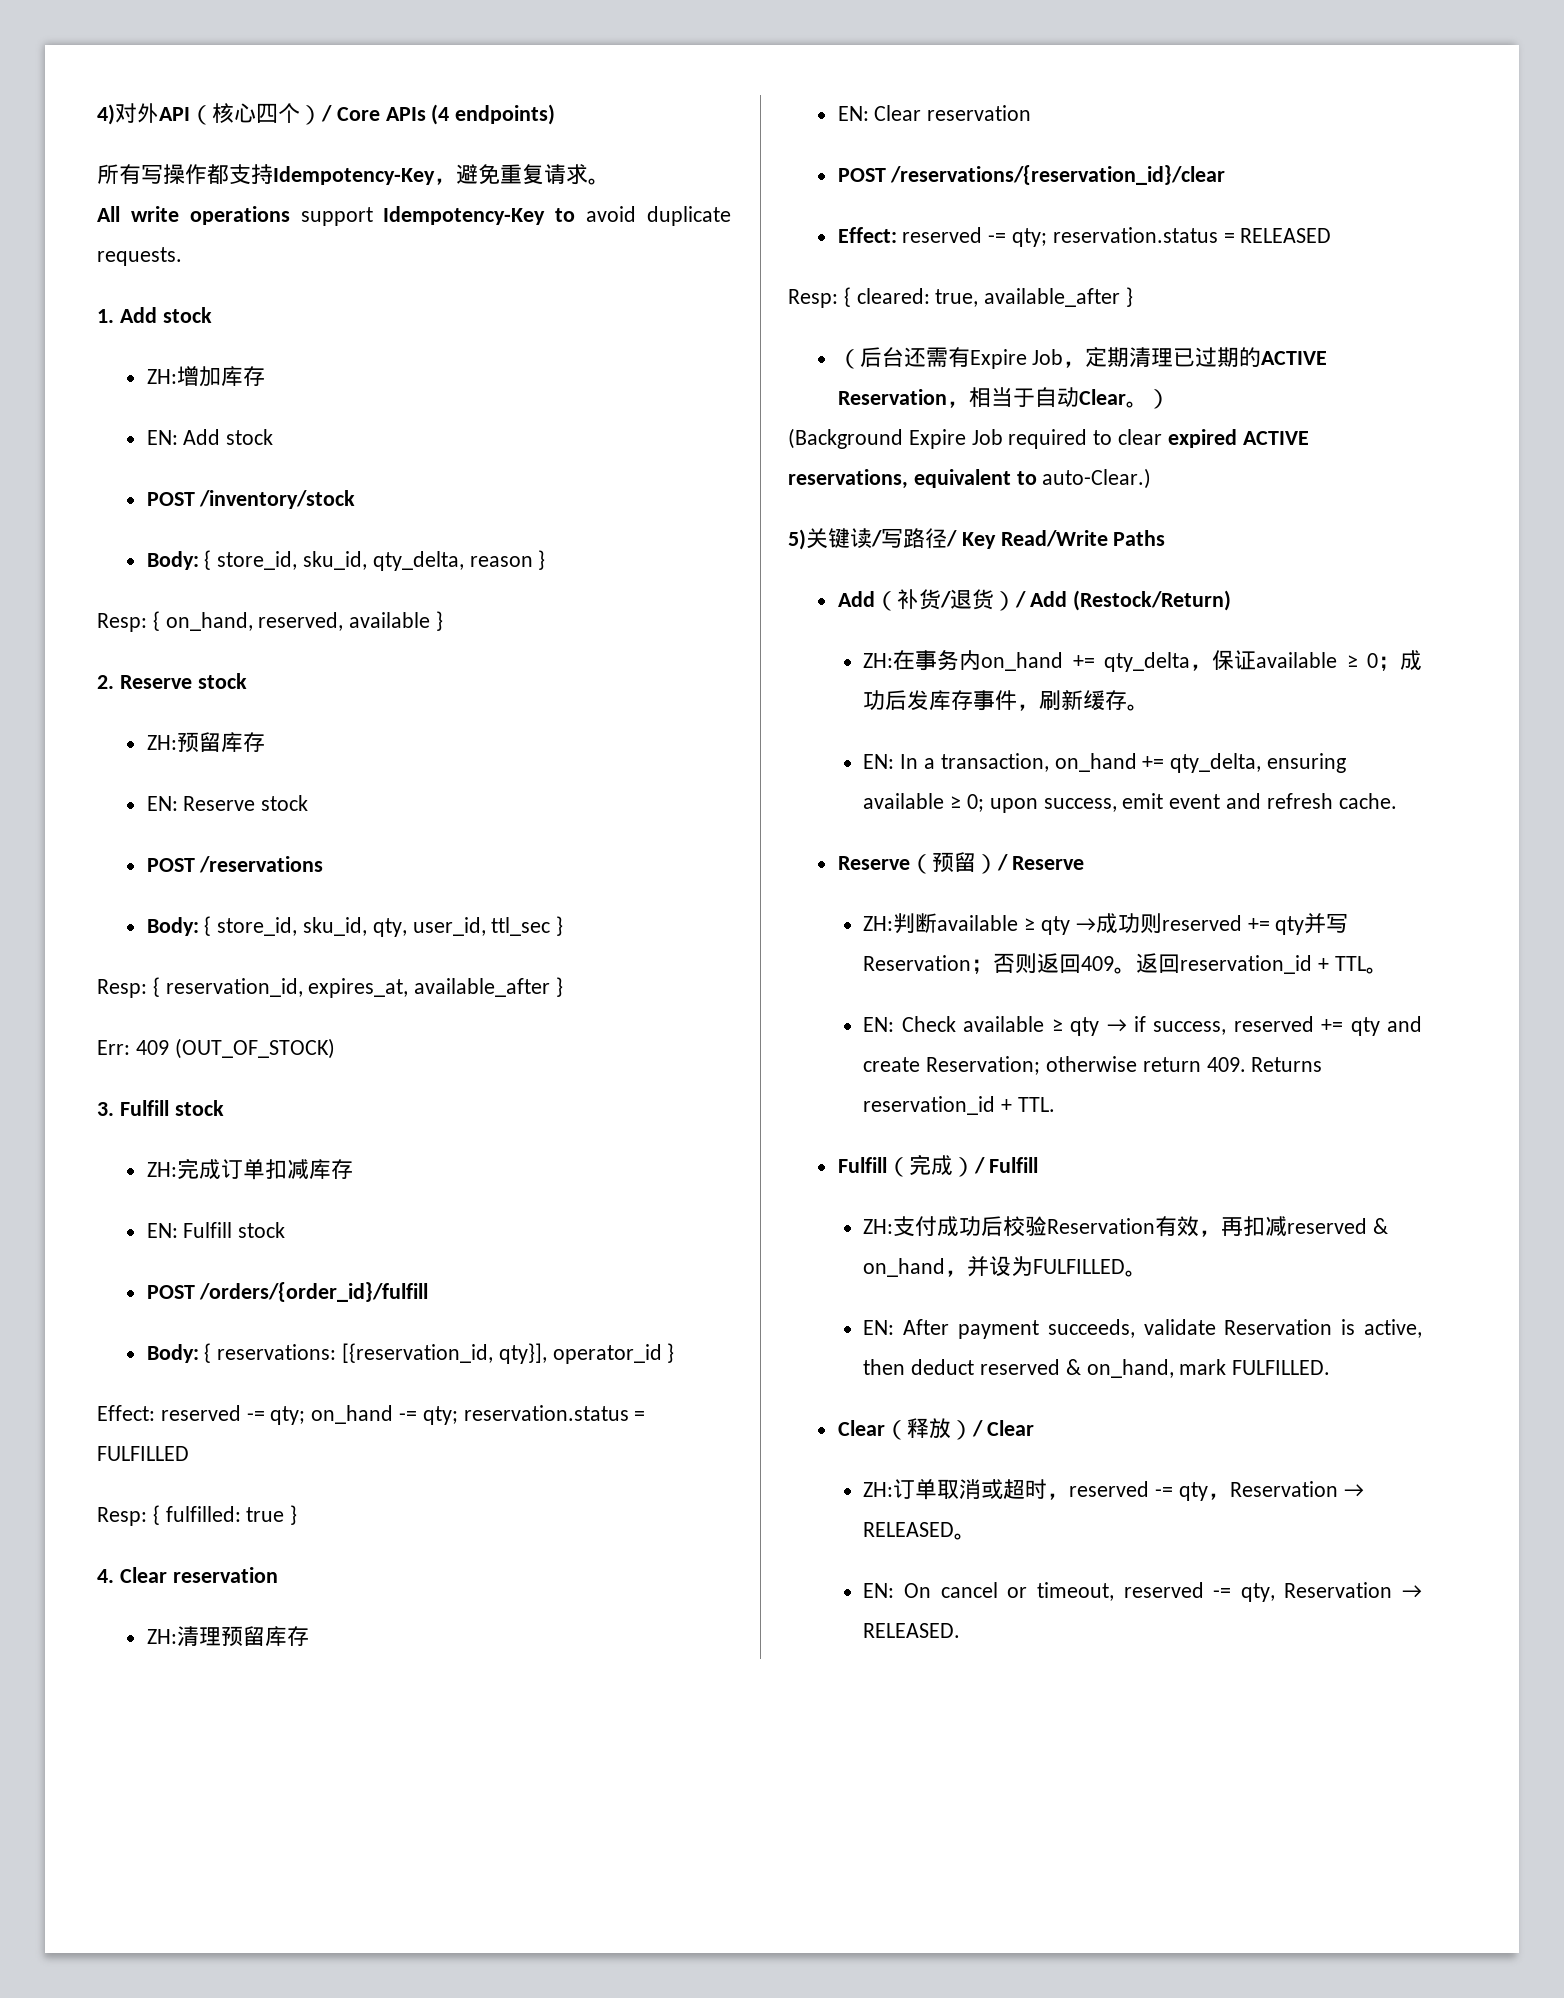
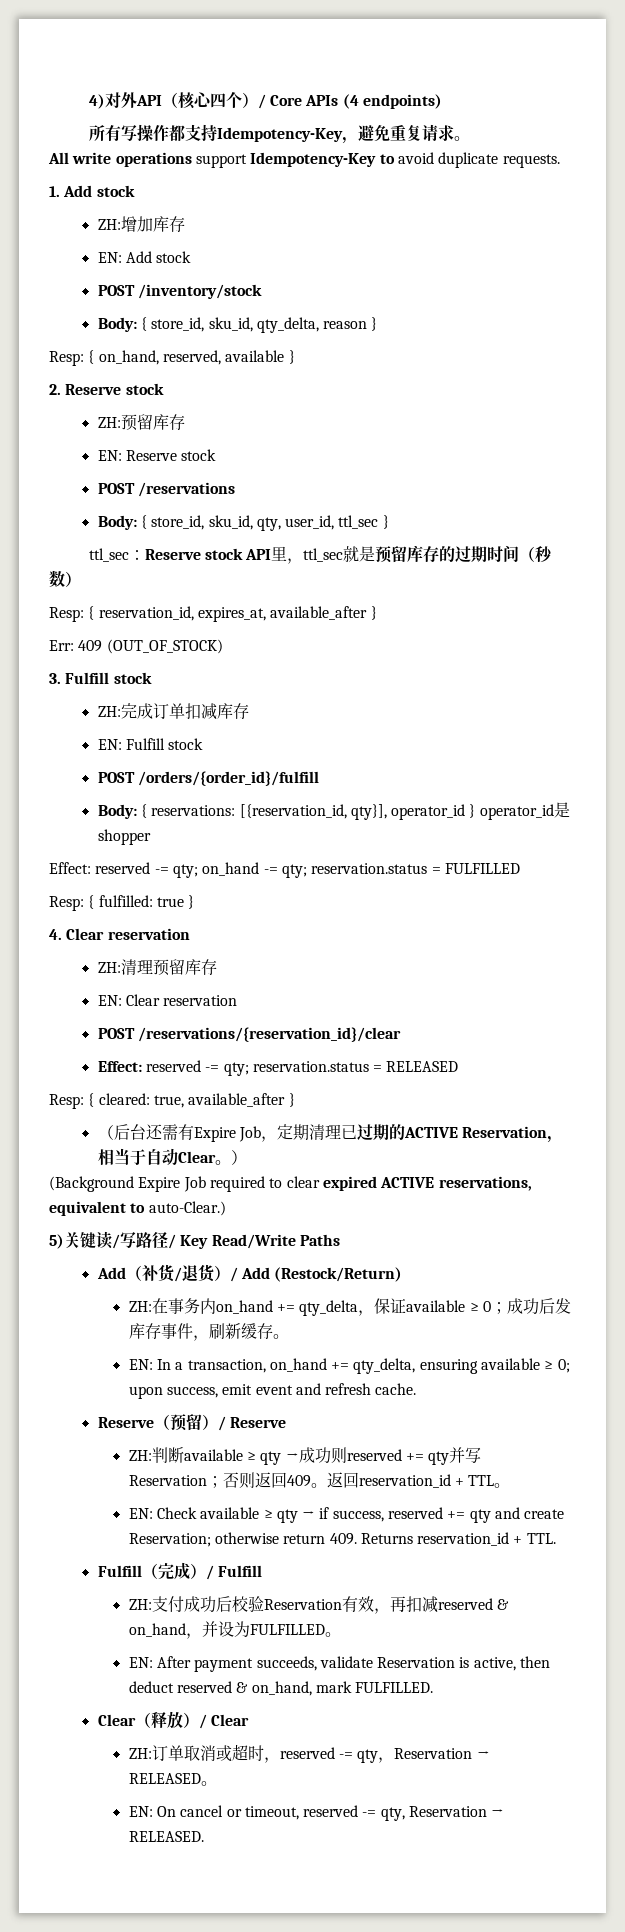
+ ttl_sec：Reserve stock API里，ttl_sec就是预留库存的过期时间（秒数）
- Body: { reservations: [{reservation_id, qty}], operator_id }
+ Body: { reservations: [{reservation_id, qty}], operator_id } operator_id是shopper

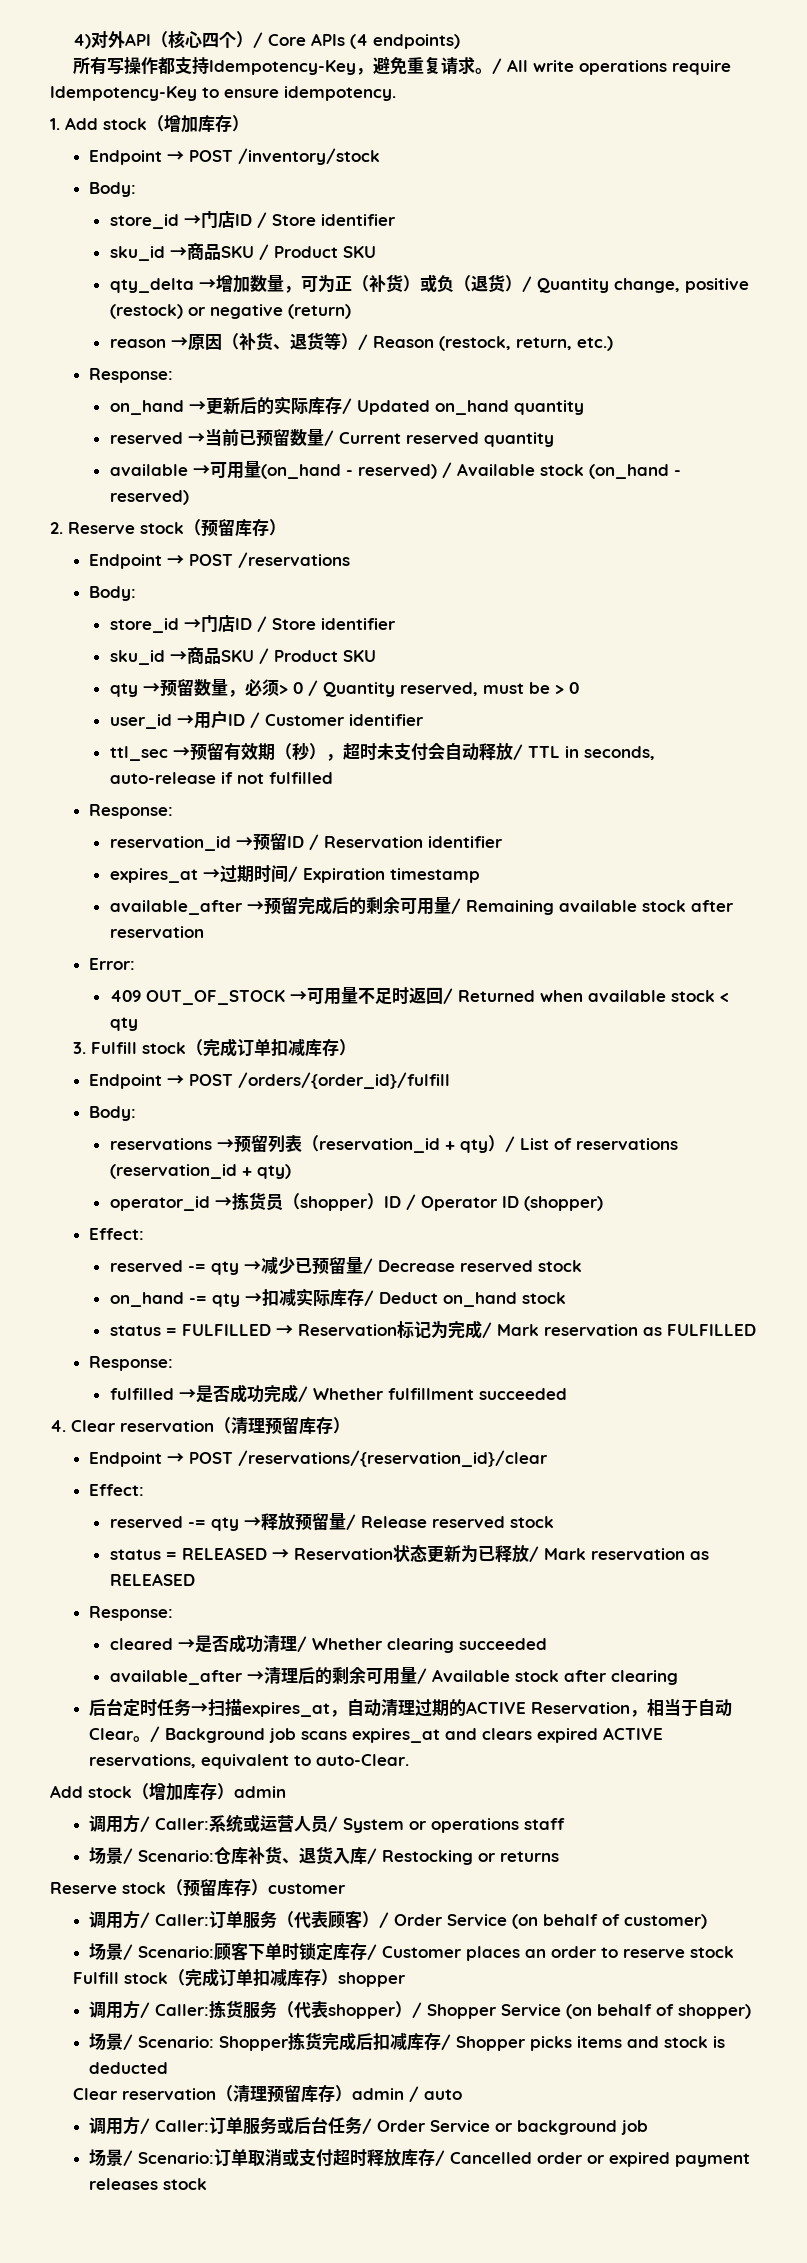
- 所有写操作都支持Idempotency-Key，避免重复请求。
- All write operations support Idempotency-Key to avoid duplicate requests.
+ 所有写操作都支持Idempotency-Key，避免重复请求。/ All write operations require Idempotency-Key to ensure idempotency.
- 1. Add stock
- ZH:增加库存
- EN: Add stock
- POST /inventory/stock
- Body: { store_id, sku_id, qty_delta, reason }
- Resp: { on_hand, reserved, available }
+ 1. Add stock（增加库存）
+ Endpoint → POST /inventory/stock
+ Body:
+ store_id →门店ID / Store identifier
+ sku_id →商品SKU / Product SKU
+ qty_delta →增加数量，可为正（补货）或负（退货）/ Quantity change, positive (restock) or negative (return)
+ reason →原因（补货、退货等）/ Reason (restock, return, etc.)
+ Response:
+ on_hand →更新后的实际库存/ Updated on_hand quantity
+ reserved →当前已预留数量/ Current reserved quantity
+ available →可用量(on_hand - reserved) / Available stock (on_hand - reserved)
- 2. Reserve stock
- ZH:预留库存
- EN: Reserve stock
- POST /reservations
- Body: { store_id, sku_id, qty, user_id, ttl_sec }
- ttl_sec：Reserve stock API里，ttl_sec就是预留库存的过期时间（秒数）
- Resp: { reservation_id, expires_at, available_after }
- Err: 409 (OUT_OF_STOCK)
+ 2. Reserve stock（预留库存）
+ Endpoint → POST /reservations
+ Body:
+ store_id →门店ID / Store identifier
+ sku_id →商品SKU / Product SKU
+ qty →预留数量，必须> 0 / Quantity reserved, must be > 0
+ user_id →用户ID / Customer identifier
+ ttl_sec →预留有效期（秒），超时未支付会自动释放/ TTL in seconds, auto-release if not fulfilled
+ Response:
+ reservation_id →预留ID / Reservation identifier
+ expires_at →过期时间/ Expiration timestamp
+ available_after →预留完成后的剩余可用量/ Remaining available stock after reservation
+ Error:
+ 409 OUT_OF_STOCK →可用量不足时返回/ Returned when available stock < qty
- 3. Fulfill stock
- ZH:完成订单扣减库存
- EN: Fulfill stock
- POST /orders/{order_id}/fulfill
- Body: { reservations: [{reservation_id, qty}], operator_id } operator_id是shopper
- Effect: reserved -= qty; on_hand -= qty; reservation.status = FULFILLED
- Resp: { fulfilled: true }
+ 3. Fulfill stock（完成订单扣减库存）
+ Endpoint → POST /orders/{order_id}/fulfill
+ Body:
+ reservations →预留列表（reservation_id + qty）/ List of reservations (reservation_id + qty)
+ operator_id →拣货员（shopper）ID / Operator ID (shopper)
+ Effect:
+ reserved -= qty →减少已预留量/ Decrease reserved stock
+ on_hand -= qty →扣减实际库存/ Deduct on_hand stock
+ status = FULFILLED → Reservation标记为完成/ Mark reservation as FULFILLED
+ Response:
+ fulfilled →是否成功完成/ Whether fulfillment succeeded
- 4. Clear reservation
- ZH:清理预留库存
- EN: Clear reservation
- POST /reservations/{reservation_id}/clear
- Effect: reserved -= qty; reservation.status = RELEASED
- Resp: { cleared: true, available_after }
- （后台还需有Expire Job，定期清理已过期的ACTIVE Reservation，相当于自动Clear。）
- (Background Expire Job required to clear expired ACTIVE reservations, equivalent to auto-Clear.)
- 5)关键读/写路径/ Key Read/Write Paths
- Add（补货/退货）/ Add (Restock/Return)
- ZH:在事务内on_hand += qty_delta，保证available ≥ 0；成功后发库存事件，刷新缓存。
- EN: In a transaction, on_hand += qty_delta, ensuring available ≥ 0; upon success, emit event and refresh cache.
- Reserve（预留）/ Reserve
- ZH:判断available ≥ qty →成功则reserved += qty并写Reservation；否则返回409。返回reservation_id + TTL。
- EN: Check available ≥ qty → if success, reserved += qty and create Reservation; otherwise return 409. Returns reservation_id + TTL.
- Fulfill（完成）/ Fulfill
- ZH:支付成功后校验Reservation有效，再扣减reserved & on_hand，并设为FULFILLED。
- EN: After payment succeeds, validate Reservation is active, then deduct reserved & on_hand, mark FULFILLED.
- Clear（释放）/ Clear
- ZH:订单取消或超时，reserved -= qty，Reservation → RELEASED。
- EN: On cancel or timeout, reserved -= qty, Reservation → RELEASED.
+ 4. Clear reservation（清理预留库存）
+ Endpoint → POST /reservations/{reservation_id}/clear
+ Effect:
+ reserved -= qty →释放预留量/ Release reserved stock
+ status = RELEASED → Reservation状态更新为已释放/ Mark reservation as RELEASED
+ Response:
+ cleared →是否成功清理/ Whether clearing succeeded
+ available_after →清理后的剩余可用量/ Available stock after clearing
+ 后台定时任务→扫描expires_at，自动清理过期的ACTIVE Reservation，相当于自动Clear。/ Background job scans expires_at and clears expired ACTIVE reservations, equivalent to auto-Clear.
+ Add stock（增加库存）admin
+ 调用方/ Caller:系统或运营人员/ System or operations staff
+ 场景/ Scenario:仓库补货、退货入库/ Restocking or returns
+ Reserve stock（预留库存）customer
+ 调用方/ Caller:订单服务（代表顾客）/ Order Service (on behalf of customer)
+ 场景/ Scenario:顾客下单时锁定库存/ Customer places an order to reserve stock
+ Fulfill stock（完成订单扣减库存）shopper
+ 调用方/ Caller:拣货服务（代表shopper）/ Shopper Service (on behalf of shopper)
+ 场景/ Scenario: Shopper拣货完成后扣减库存/ Shopper picks items and stock is deducted
+ Clear reservation（清理预留库存）admin / auto
+ 调用方/ Caller:订单服务或后台任务/ Order Service or background job
+ 场景/ Scenario:订单取消或支付超时释放库存/ Cancelled order or expired payment releases stock

